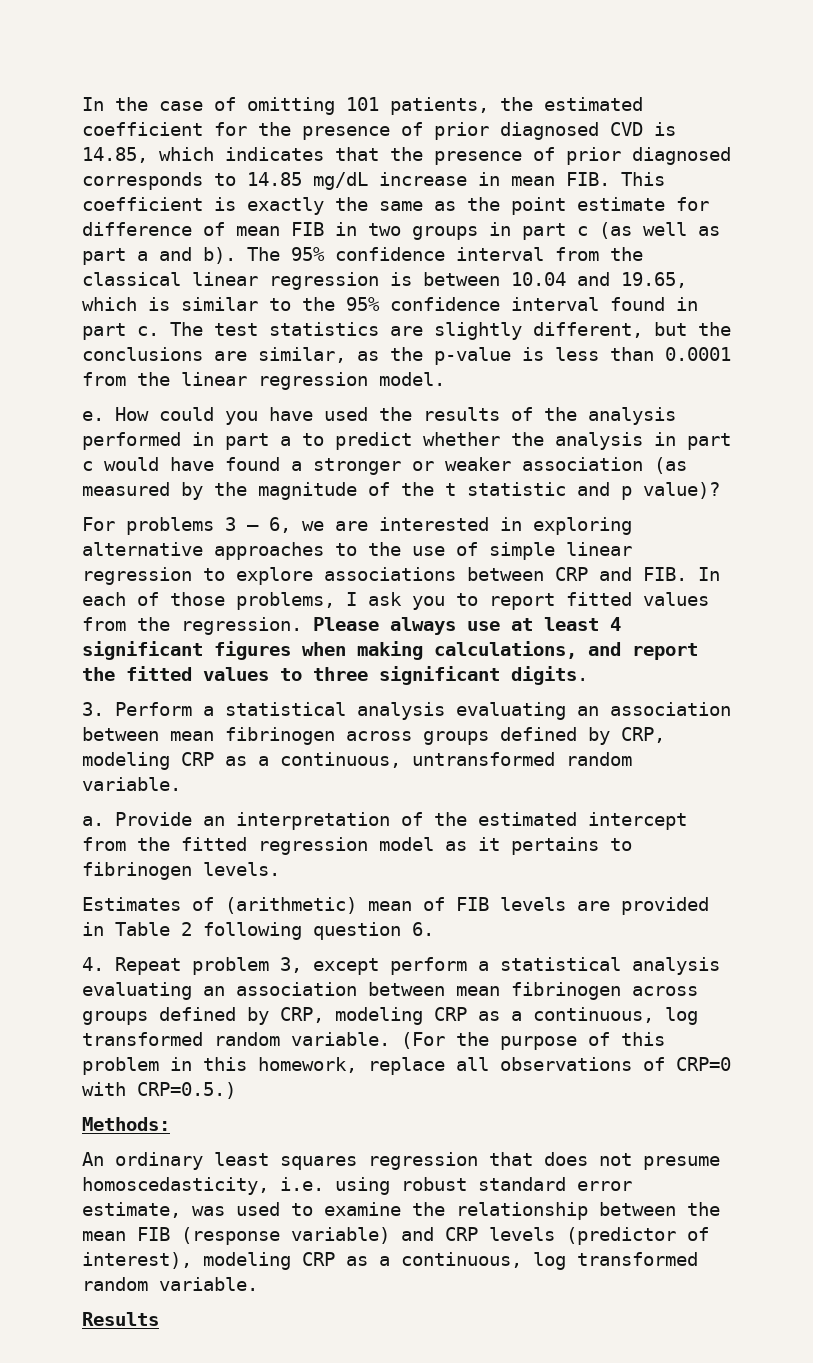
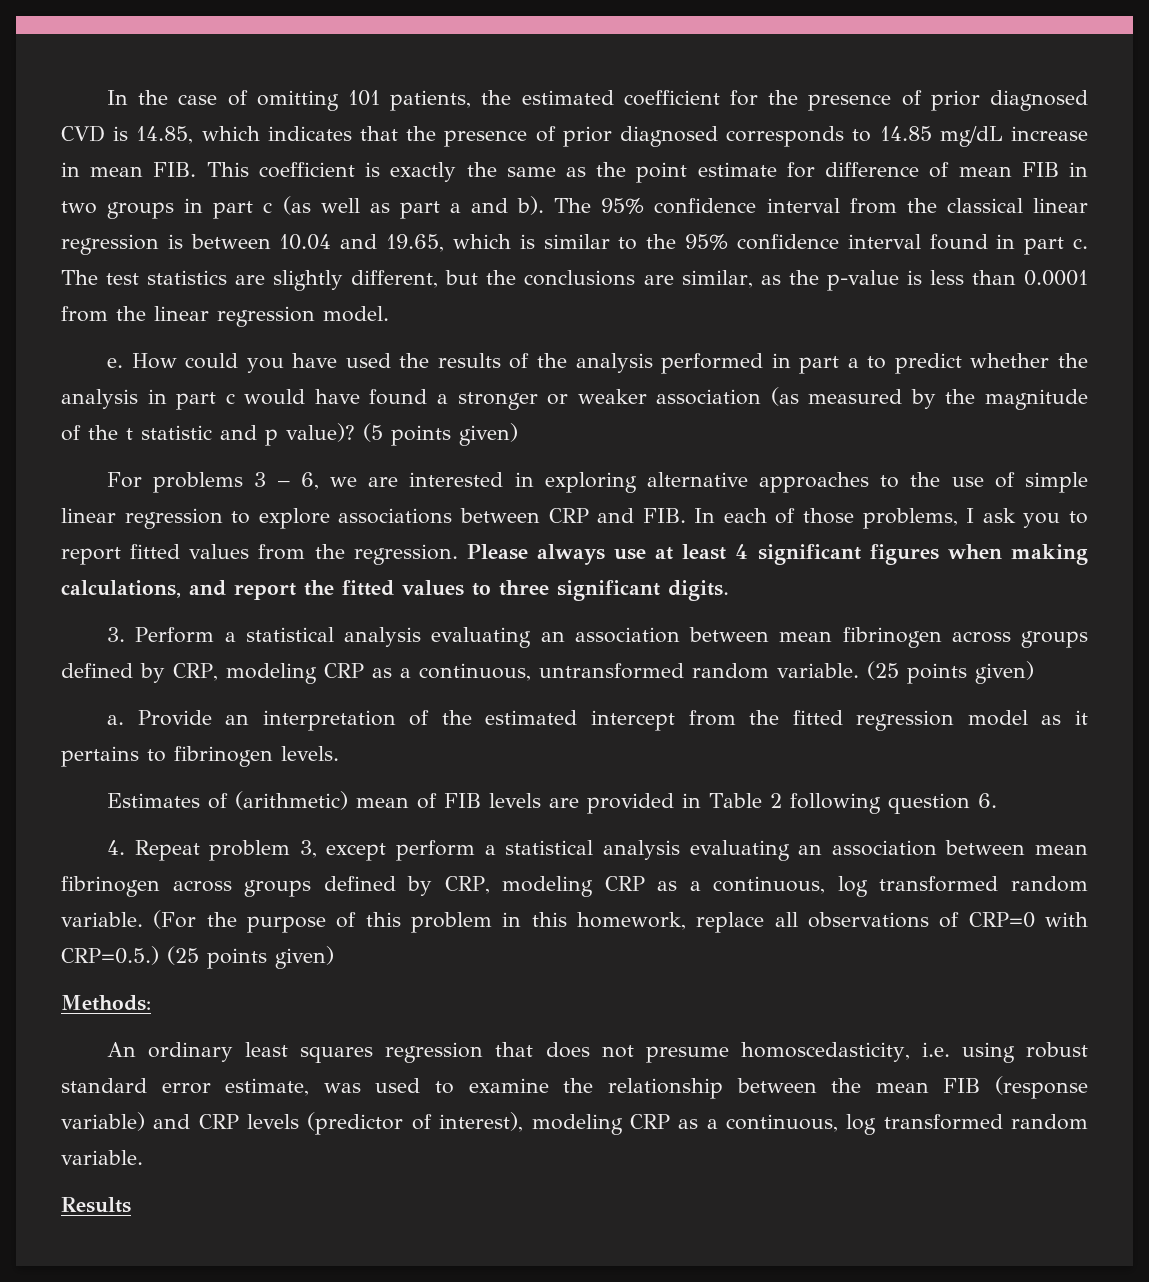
+ (5 points given)
- 3. Perform a statistical analysis evaluating an association between mean fibrinogen across groups defined by CRP, modeling CRP as a continuous, untransformed random variable.
+ 3. Perform a statistical analysis evaluating an association between mean fibrinogen across groups defined by CRP, modeling CRP as a continuous, untransformed random variable. (25 points given)
- (For the purpose of this problem in this homework, replace all observations of CRP=0 with CRP=0.5.)
+ (For the purpose of this problem in this homework, replace all observations of CRP=0 with CRP=0.5.) (25 points given)

